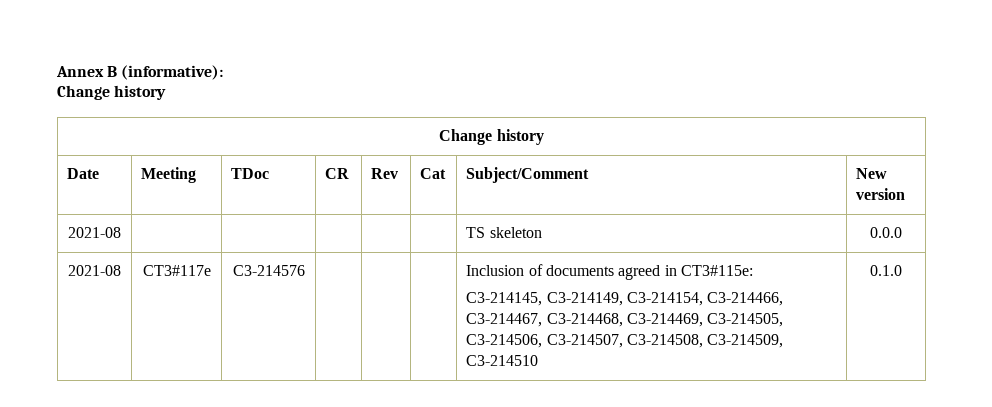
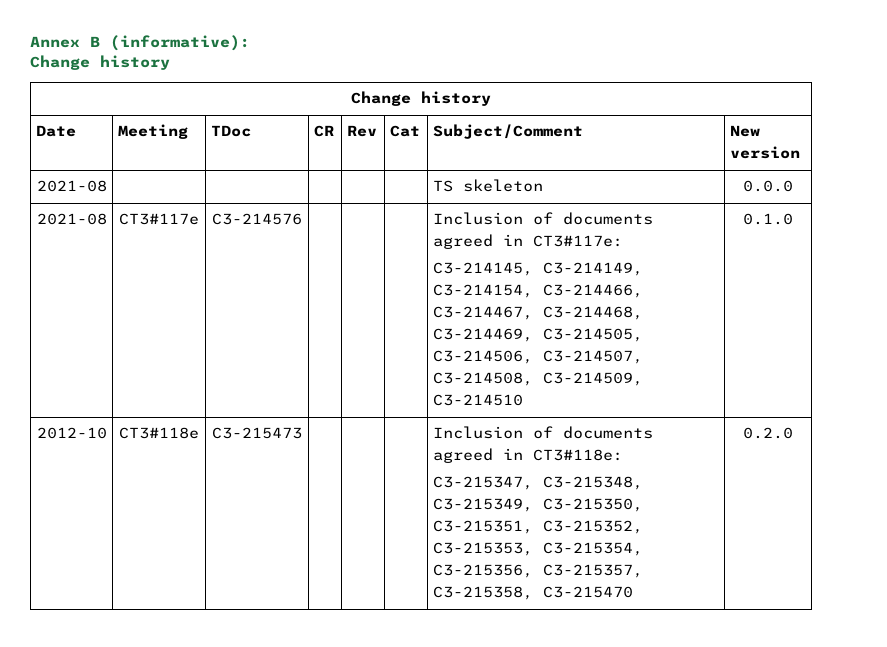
- 2021-08 | CT3#117e | C3-214576 | | | | Inclusion of documents agreed in CT3#115e:
+ 2021-08 | CT3#117e | C3-214576 | | | | Inclusion of documents agreed in CT3#117e:
+ 2012-10 | CT3#118e | C3-215473 | | | | Inclusion of documents agreed in CT3#118e:
+ C3-215347, C3-215348, C3-215349, C3-215350, C3-215351, C3-215352, C3-215353, C3-215354, C3-215356, C3-215357, C3-215358, C3-215470 | 0.2.0

